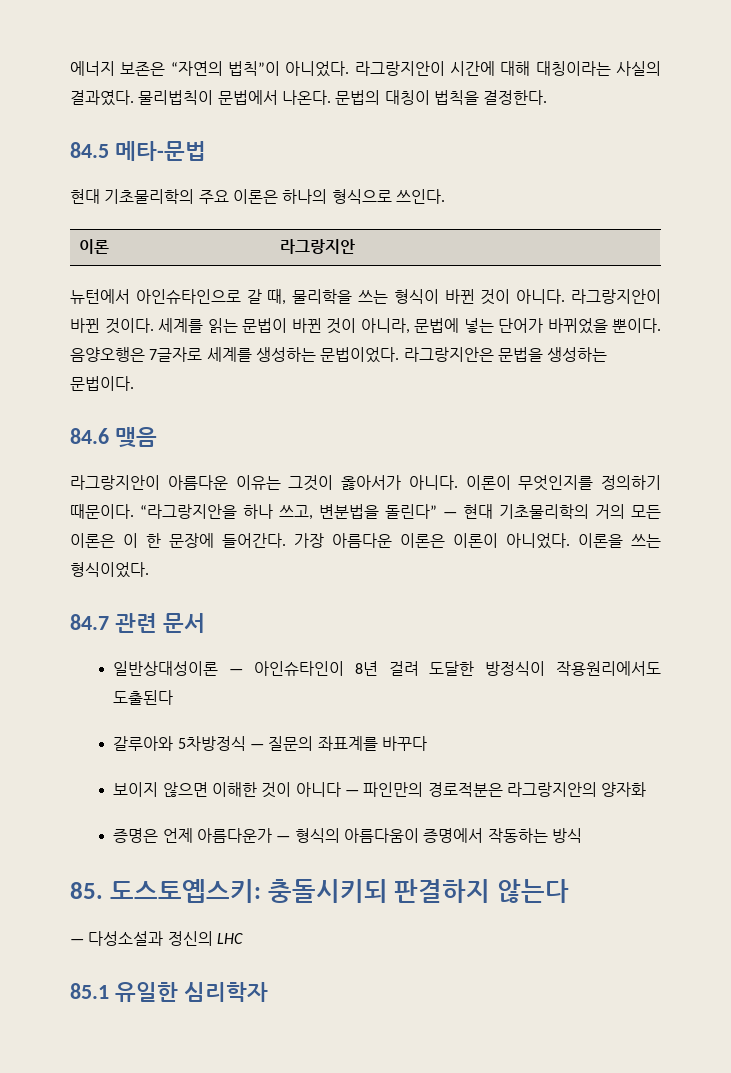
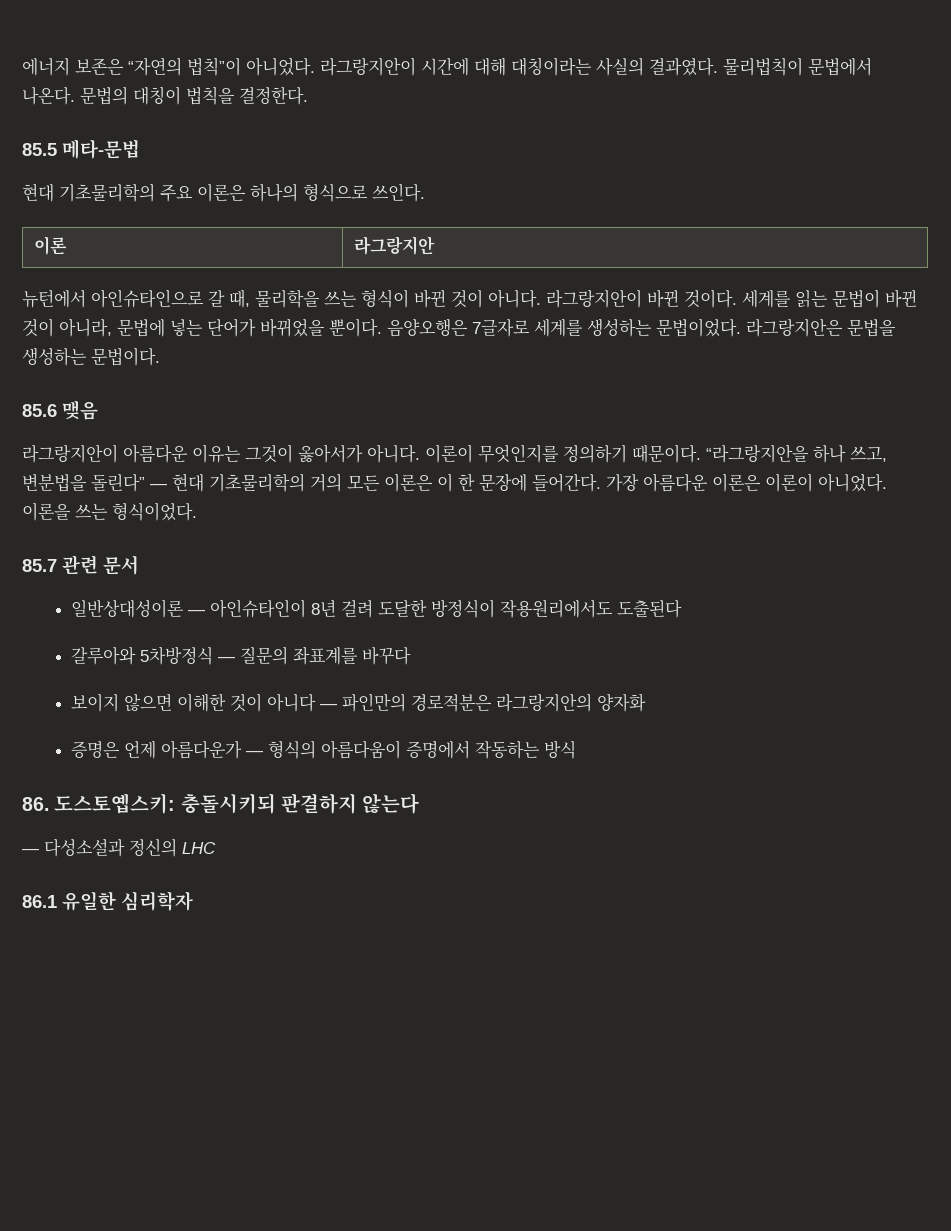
- 84.5 메타-문법
+ 85.5 메타-문법
- 84.6 맺음
+ 85.6 맺음
- 84.7 관련 문서
+ 85.7 관련 문서
- 85. 도스토옙스키: 충돌시키되 판결하지 않는다
+ 86. 도스토옙스키: 충돌시키되 판결하지 않는다
- 85.1 유일한 심리학자
+ 86.1 유일한 심리학자

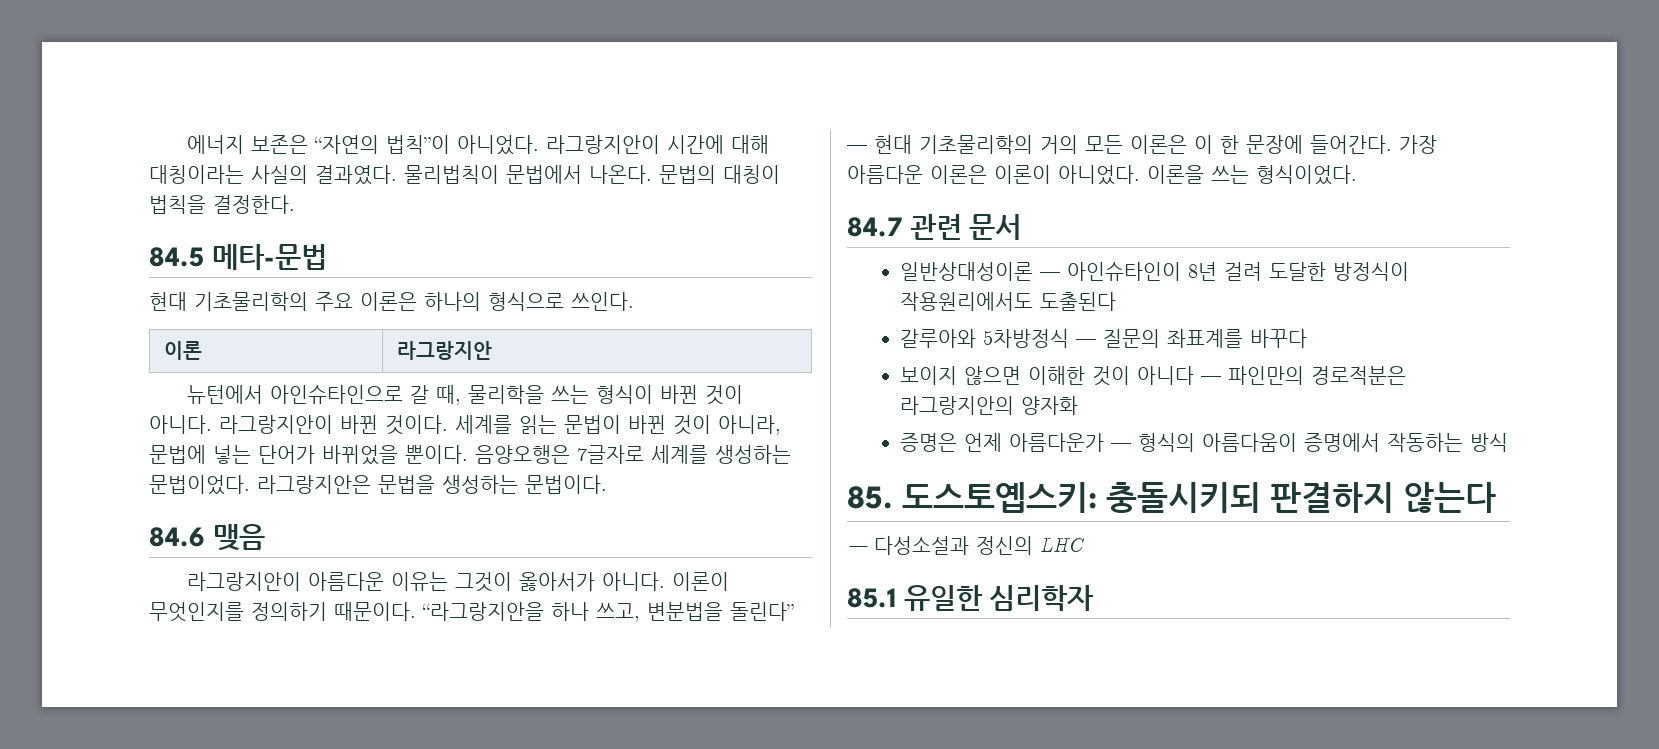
- 85.5 메타-문법
+ 84.5 메타-문법
- 85.6 맺음
+ 84.6 맺음
- 85.7 관련 문서
+ 84.7 관련 문서
- 86. 도스토옙스키: 충돌시키되 판결하지 않는다
+ 85. 도스토옙스키: 충돌시키되 판결하지 않는다
- 86.1 유일한 심리학자
+ 85.1 유일한 심리학자

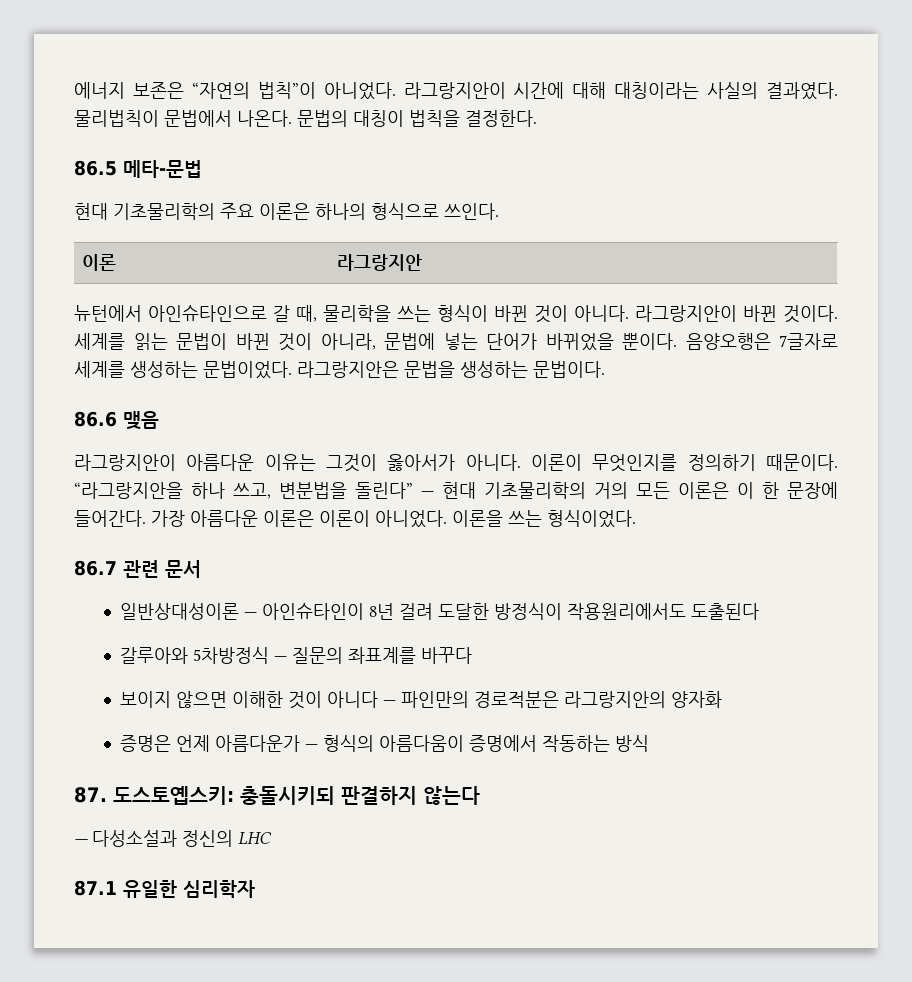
- 84.5 메타-문법
+ 86.5 메타-문법
- 84.6 맺음
+ 86.6 맺음
- 84.7 관련 문서
+ 86.7 관련 문서
- 85. 도스토옙스키: 충돌시키되 판결하지 않는다
+ 87. 도스토옙스키: 충돌시키되 판결하지 않는다
- 85.1 유일한 심리학자
+ 87.1 유일한 심리학자

